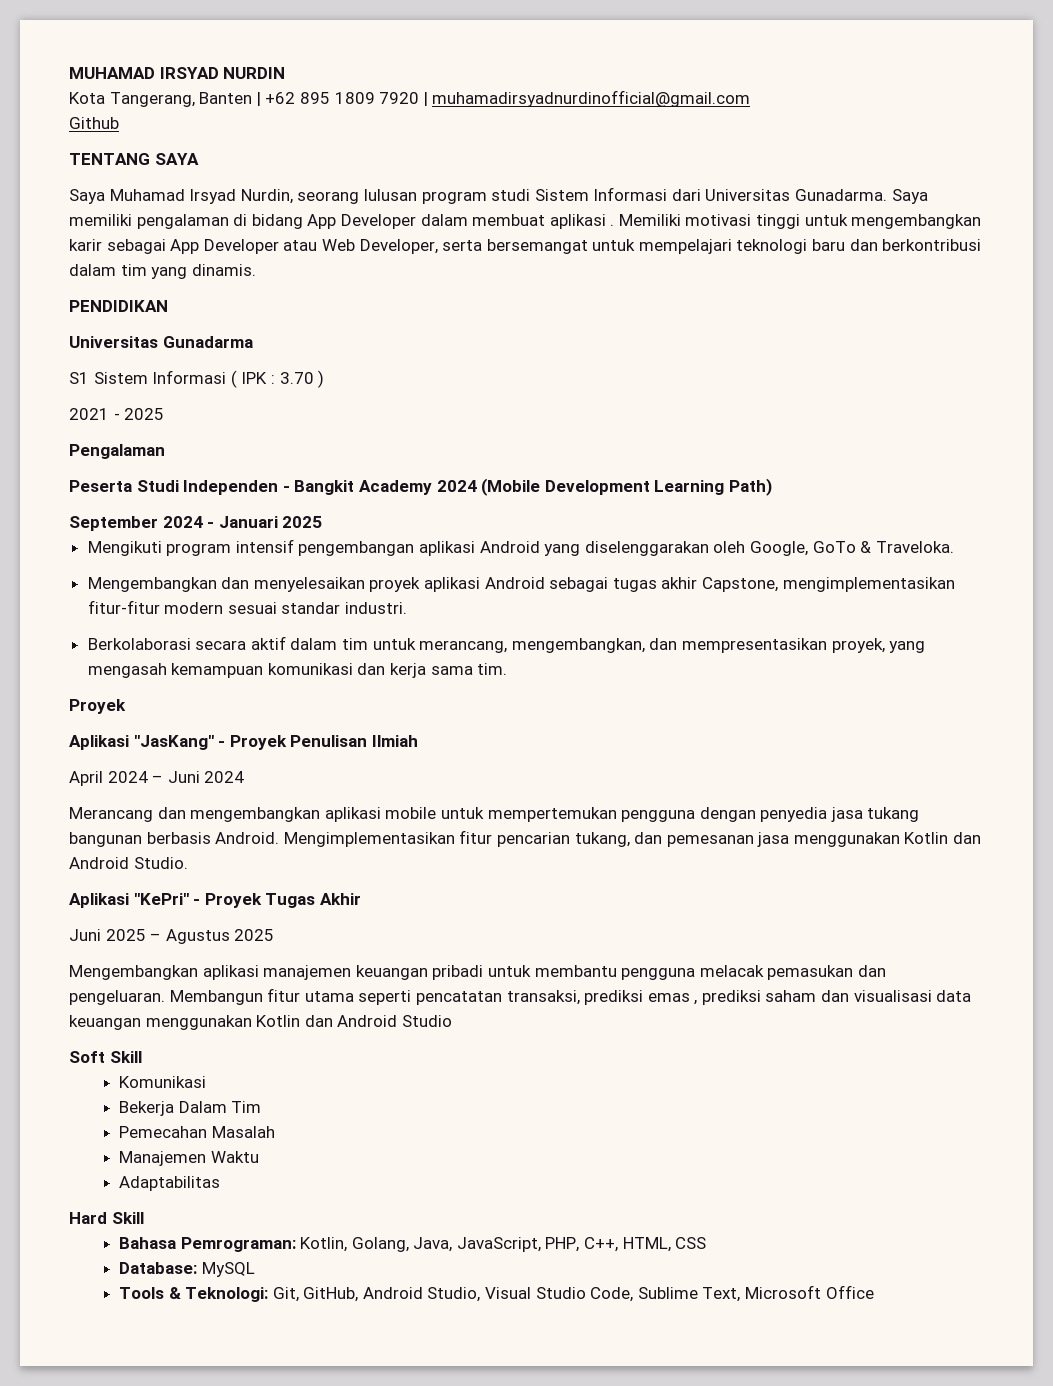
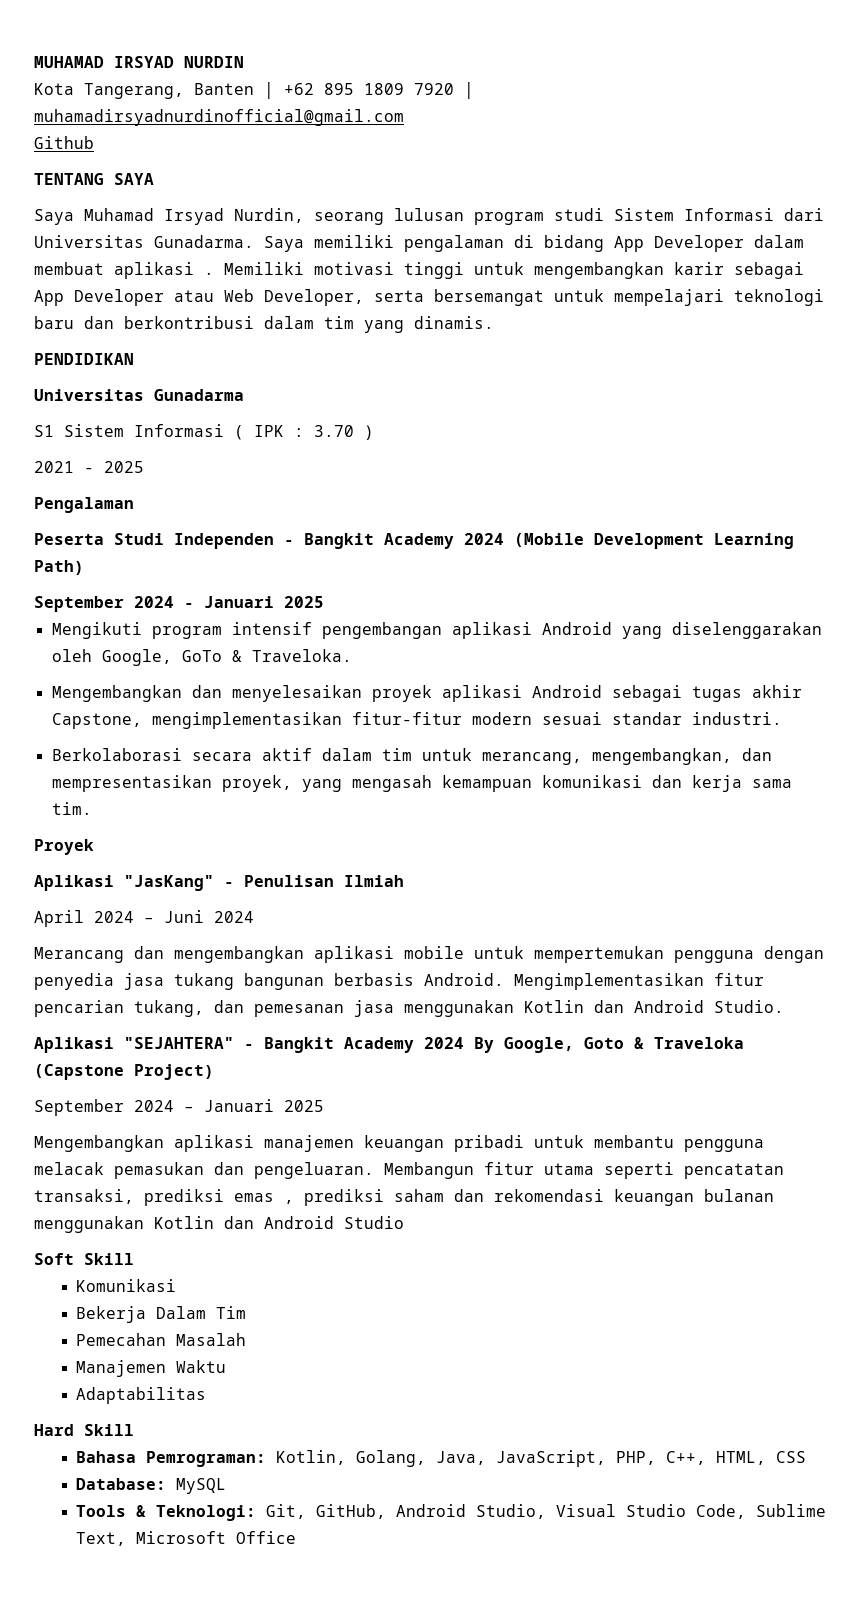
- Aplikasi "JasKang" - Proyek Penulisan Ilmiah
+ Aplikasi "JasKang" - Penulisan Ilmiah
- Aplikasi "KePri" - Proyek Tugas Akhir
- Juni 2025 – Agustus 2025
+ Aplikasi "SEJAHTERA" - Bangkit Academy 2024 By Google, Goto & Traveloka (Capstone Project)
+ September 2024 – Januari 2025
- Membangun fitur utama seperti pencatatan transaksi, prediksi emas , prediksi saham dan visualisasi data keuangan menggunakan Kotlin dan Android Studio
+ Membangun fitur utama seperti pencatatan transaksi, prediksi emas , prediksi saham dan rekomendasi keuangan bulanan menggunakan Kotlin dan Android Studio

